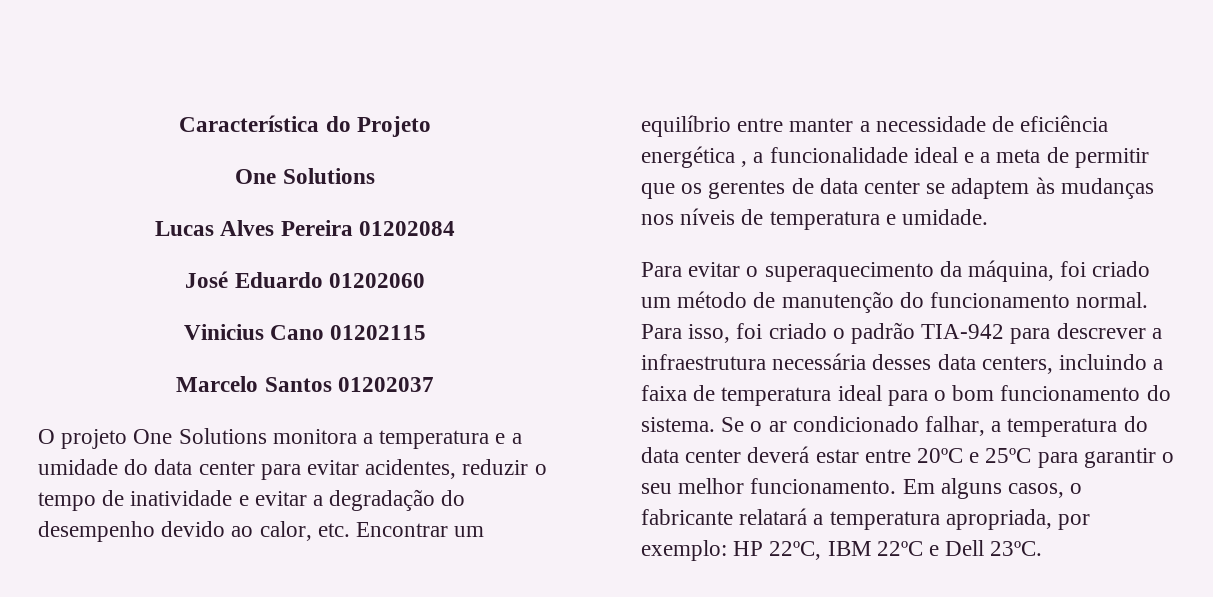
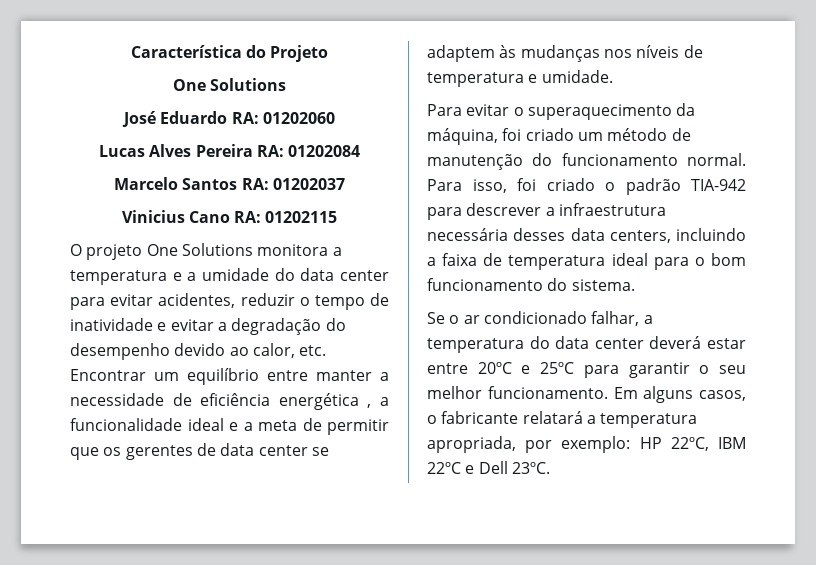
+ José Eduardo RA: 01202060
- Lucas Alves Pereira 01202084
+ Lucas Alves Pereira RA: 01202084
- José Eduardo 01202060
+ Marcelo Santos RA: 01202037
- Vinicius Cano 01202115
+ Vinicius Cano RA: 01202115
- Marcelo Santos 01202037
- Para isso, foi criado o padrão TIA-942 para descrever a infraestrutura necessária desses data centers, incluindo a faixa de temperatura ideal para o bom funcionamento do sistema. Se o ar condicionado falhar, a temperatura do data center deverá estar entre 20ºC e 25ºC para garantir o seu melhor funcionamento.
+ Para isso, foi criado o padrão TIA-942 para descrever a infraestrutura necessária desses data centers, incluindo a faixa de temperatura ideal para o bom funcionamento do sistema.
+ Se o ar condicionado falhar, a temperatura do data center deverá estar entre 20ºC e 25ºC para garantir o seu melhor funcionamento.

